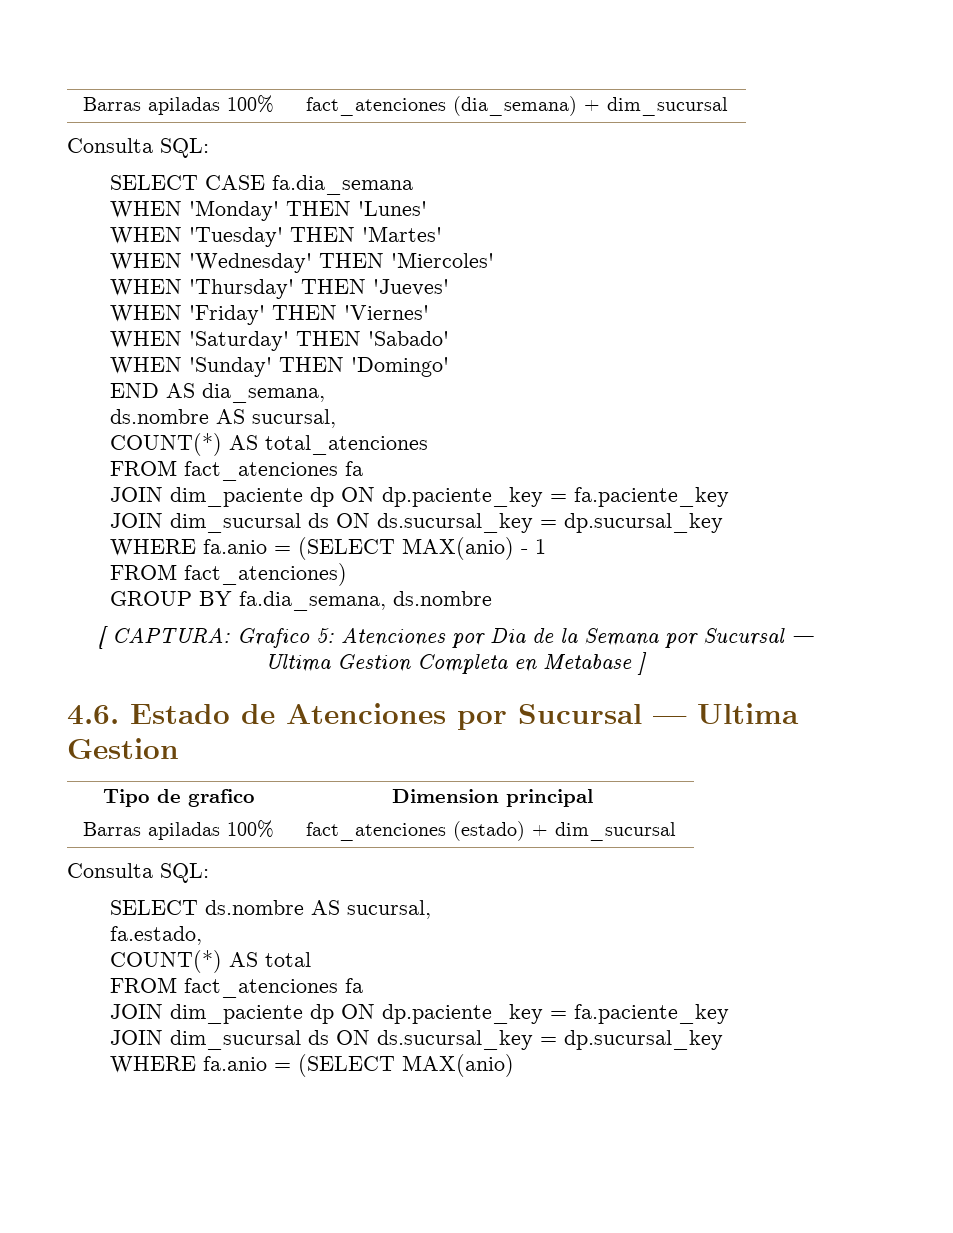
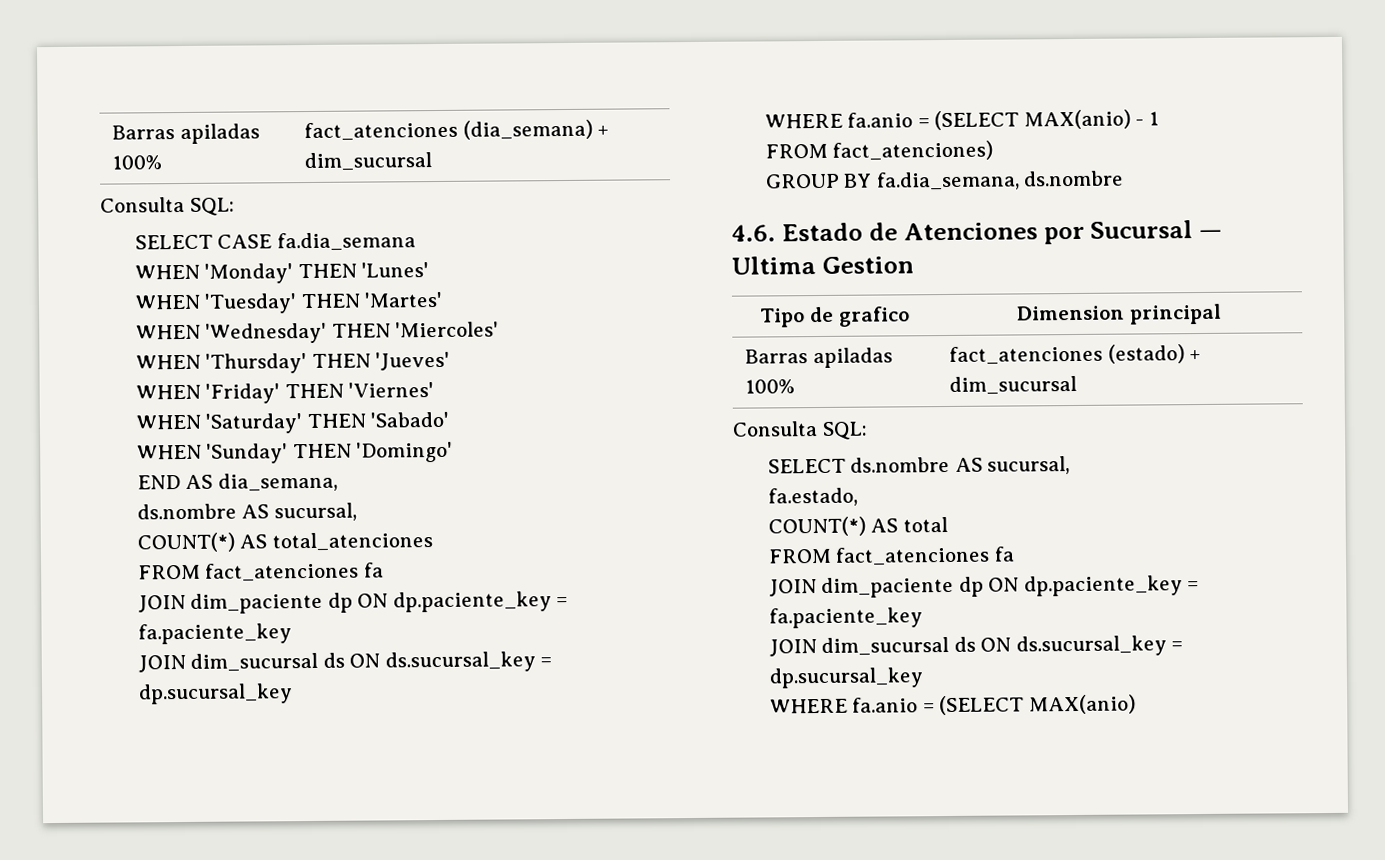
- [ CAPTURA: Grafico 5: Atenciones por Dia de la Semana por Sucursal — Ultima Gestion Completa en Metabase ]

